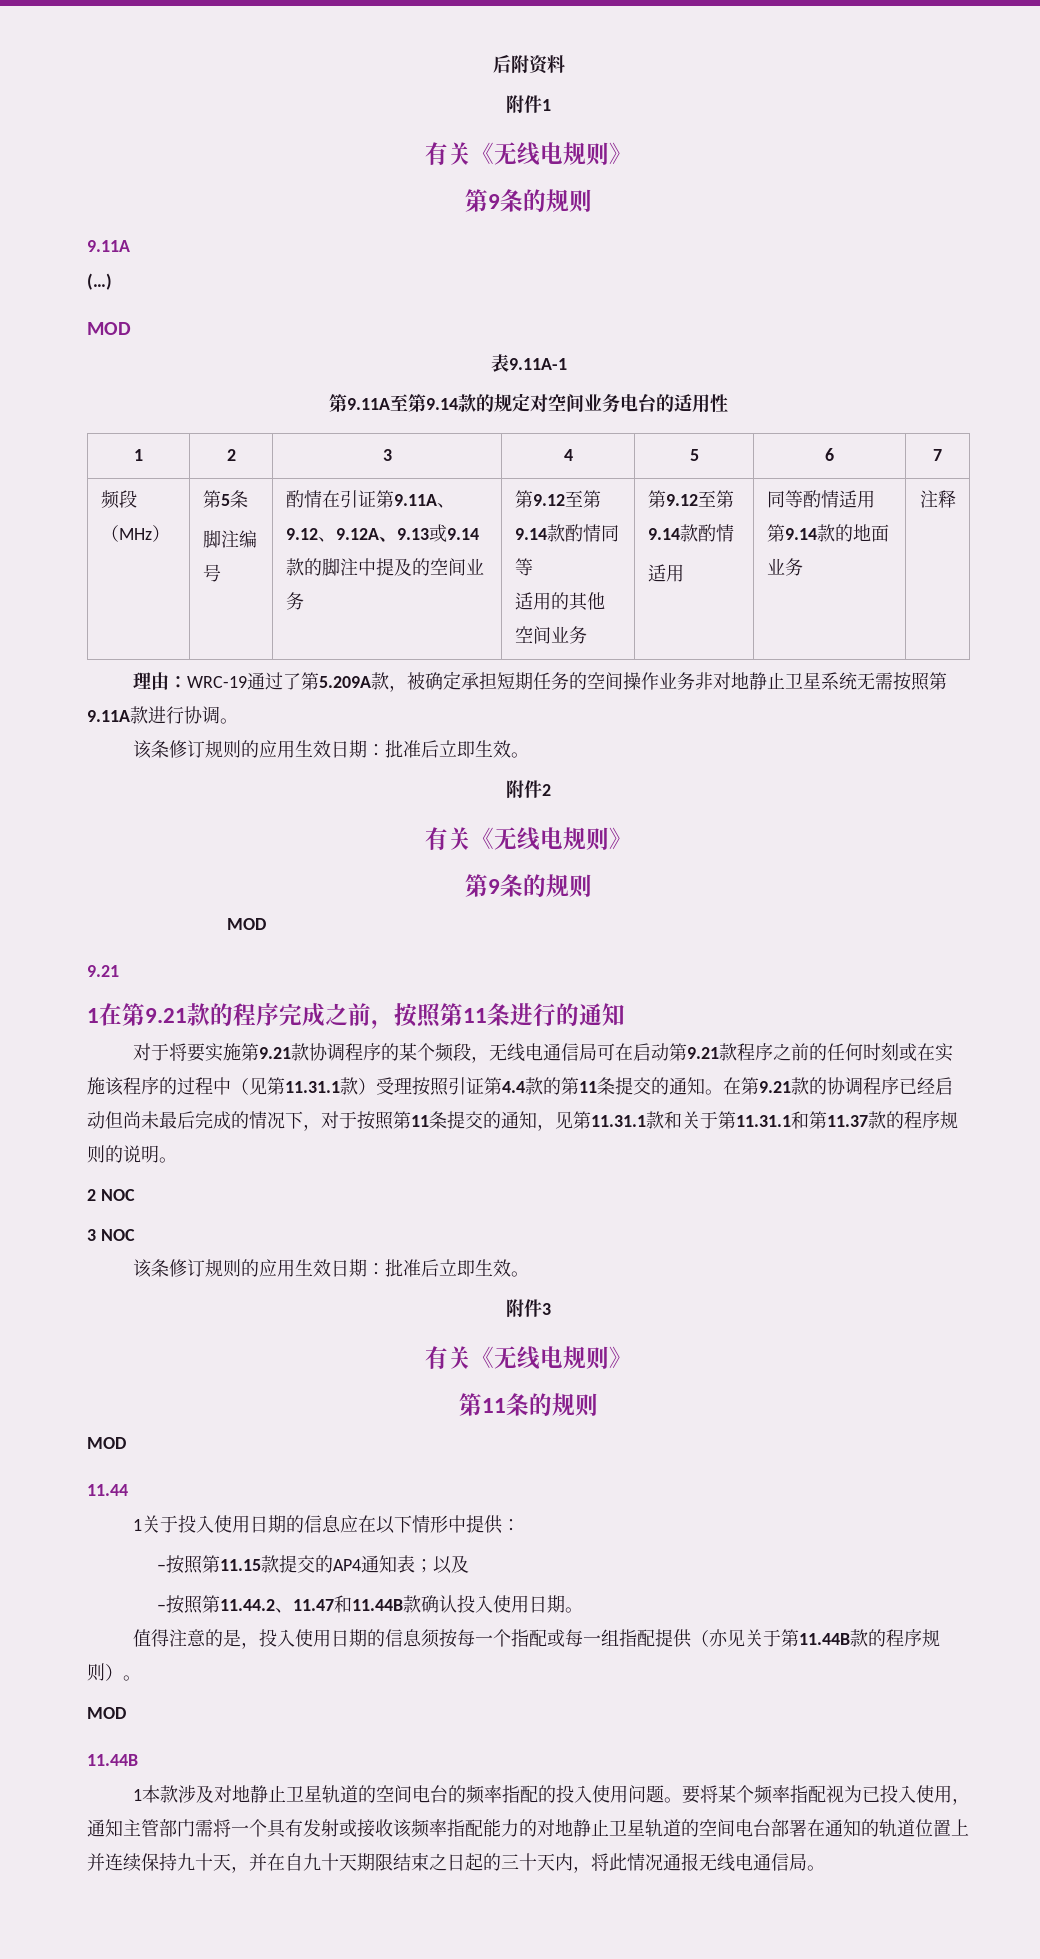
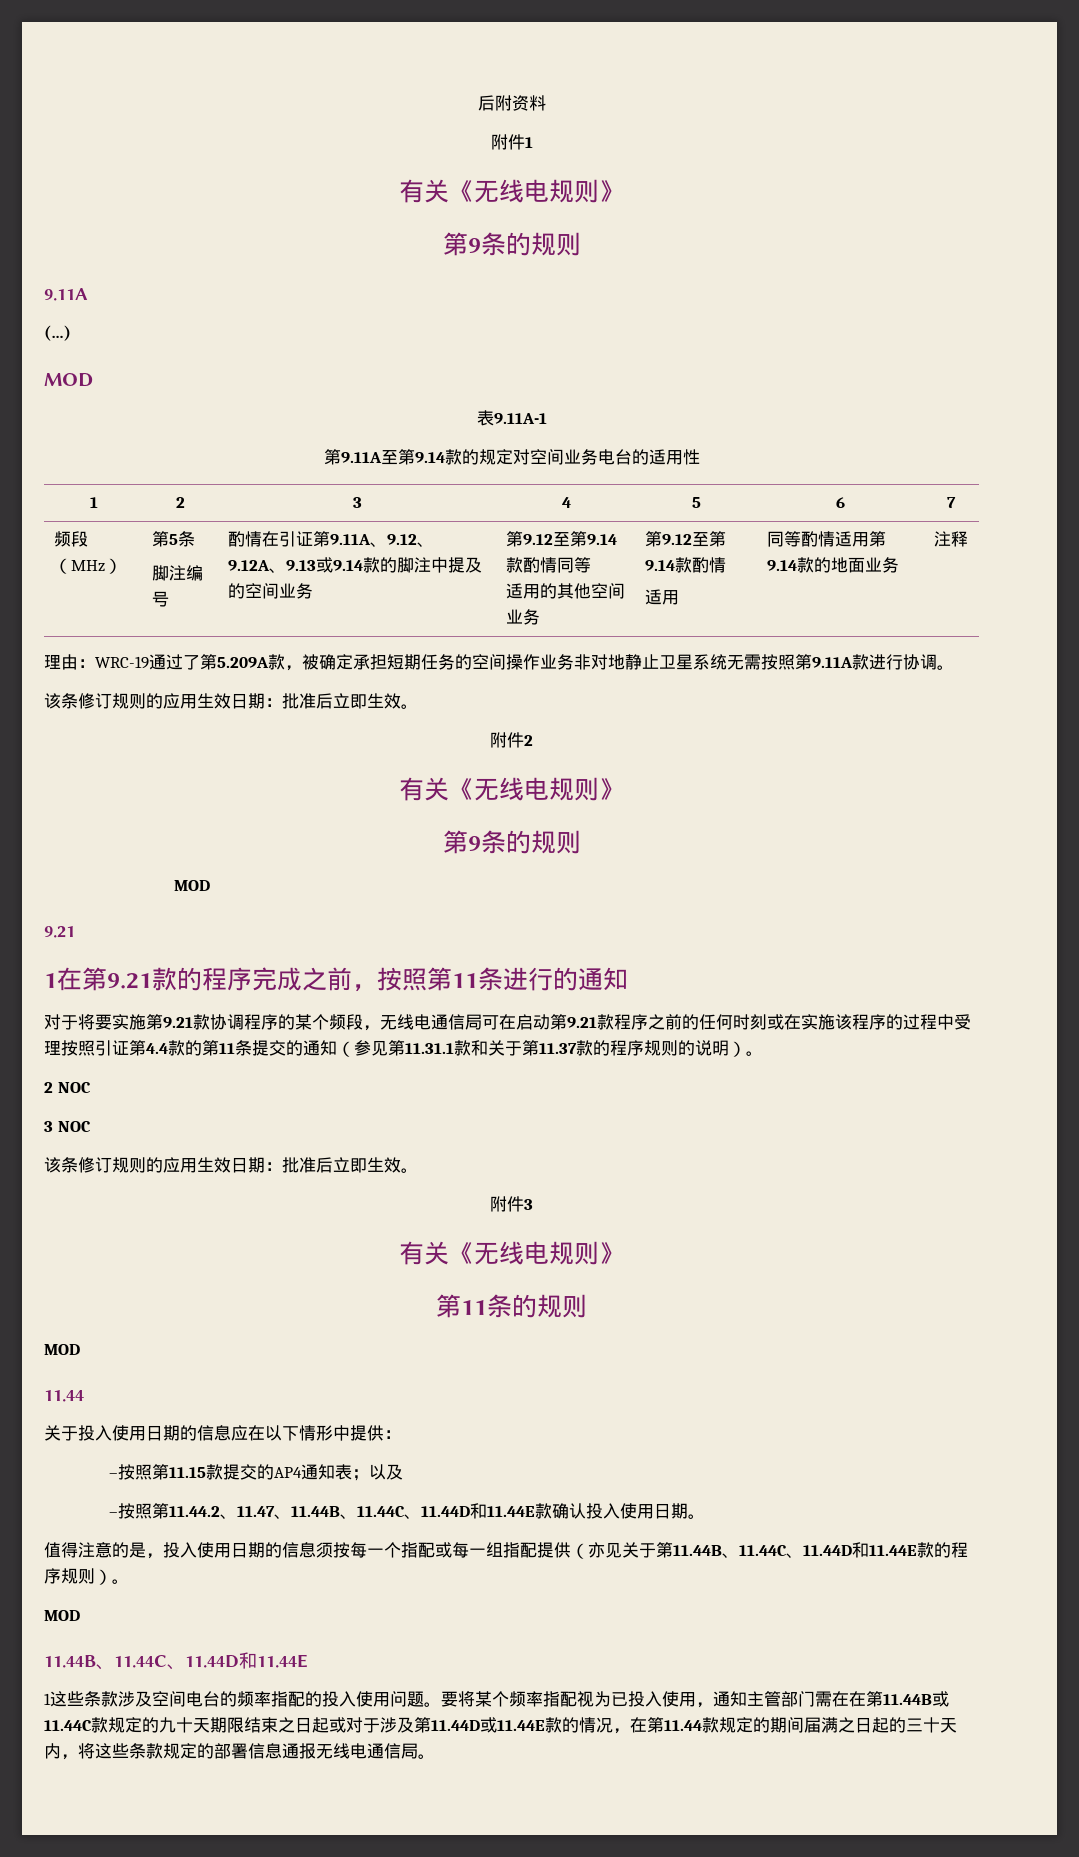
- 对于将要实施第9.21款协调程序的某个频段，无线电通信局可在启动第9.21款程序之前的任何时刻或在实施该程序的过程中（见第11.31.1款）受理按照引证第4.4款的第11条提交的通知。在第9.21款的协调程序已经启动但尚未最后完成的情况下，对于按照第11条提交的通知，见第11.31.1款和关于第11.31.1和第11.37款的程序规则的说明。
+ 对于将要实施第9.21款协调程序的某个频段，无线电通信局可在启动第9.21款程序之前的任何时刻或在实施该程序的过程中受理按照引证第4.4款的第11条提交的通知（参见第11.31.1款和关于第11.37款的程序规则的说明）。
- 1关于投入使用日期的信息应在以下情形中提供：
+ 关于投入使用日期的信息应在以下情形中提供：
- –按照第11.44.2、11.47和11.44B款确认投入使用日期。
+ –按照第11.44.2、11.47、11.44B、11.44C、11.44D和11.44E款确认投入使用日期。
- 值得注意的是，投入使用日期的信息须按每一个指配或每一组指配提供（亦见关于第11.44B款的程序规则）。
+ 值得注意的是，投入使用日期的信息须按每一个指配或每一组指配提供（亦见关于第11.44B、11.44C、11.44D和11.44E款的程序规则）。
  MOD
- 11.44B
- 1本款涉及对地静止卫星轨道的空间电台的频率指配的投入使用问题。
+ 11.44B、11.44C、11.44D和11.44E
+ 1这些条款涉及空间电台的频率指配的投入使用问题。
- 要将某个频率指配视为已投入使用，通知主管部门需将一个具有发射或接收该频率指配能力的对地静止卫星轨道的空间电台部署在通知的轨道位置上并连续保持九十天，并在自九十天期限结束之日起的三十天内，将此情况通报无线电通信局。
+ 要将某个频率指配视为已投入使用，通知主管部门需在在第11.44B或11.44C款规定的九十天期限结束之日起或对于涉及第11.44D或11.44E款的情况，在第11.44款规定的期间届满之日起的三十天内，将这些条款规定的部署信息通报无线电通信局。

